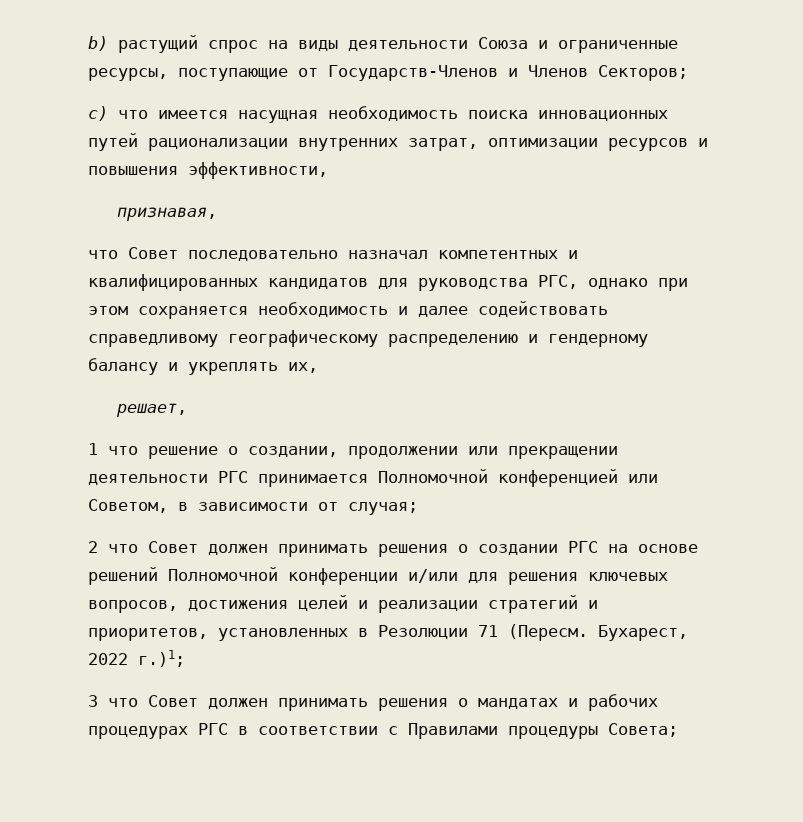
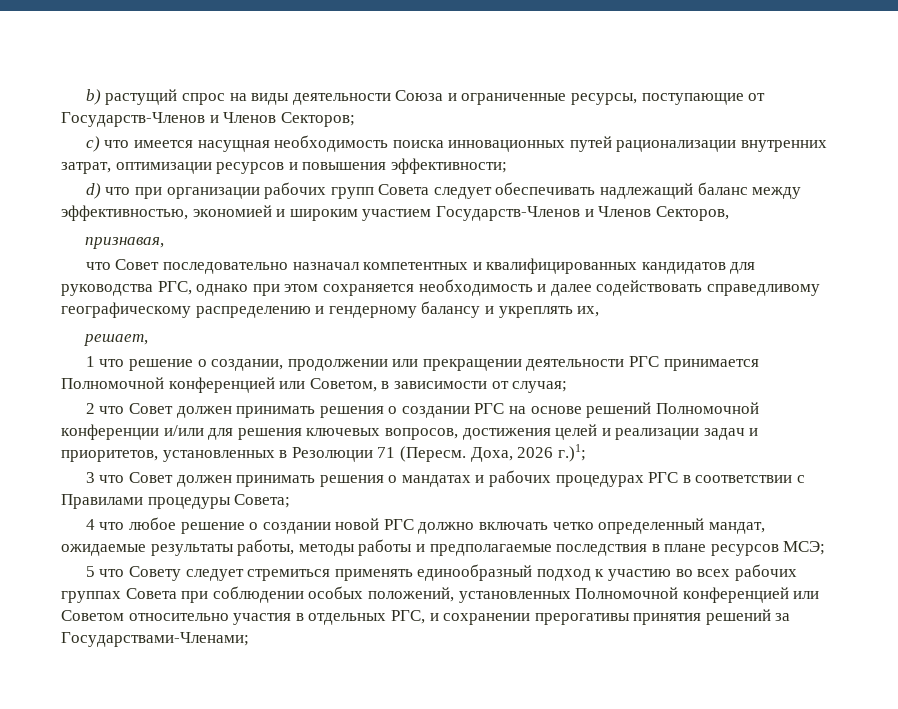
- c) что имеется насущная необходимость поиска инновационных путей рационализации внутренних затрат, оптимизации ресурсов и повышения эффективности,
+ c) что имеется насущная необходимость поиска инновационных путей рационализации внутренних затрат, оптимизации ресурсов и повышения эффективности;
+ d) что при организации рабочих групп Совета следует обеспечивать надлежащий баланс между эффективностью, экономией и широким участием Государств-Членов и Членов Секторов,
- 2 что Совет должен принимать решения о создании РГС на основе решений Полномочной конференции и/или для решения ключевых вопросов, достижения целей и реализации стратегий и приоритетов, установленных в Резолюции 71 (Пересм.
+ 2 что Совет должен принимать решения о создании РГС на основе решений Полномочной конференции и/или для решения ключевых вопросов, достижения целей и реализации задач и приоритетов, установленных в Резолюции 71 (Пересм.
- Бухарест, 2022 г.)1;
+ Доха, 2026 г.)1;
+ 4 что любое решение о создании новой РГС должно включать четко определенный мандат, ожидаемые результаты работы, методы работы и предполагаемые последствия в плане ресурсов МСЭ;
+ 5 что Совету следует стремиться применять единообразный подход к участию во всех рабочих группах Совета при соблюдении особых положений, установленных Полномочной конференцией или Советом относительно участия в отдельных РГС, и сохранении прерогативы принятия решений за Государствами-Членами;

